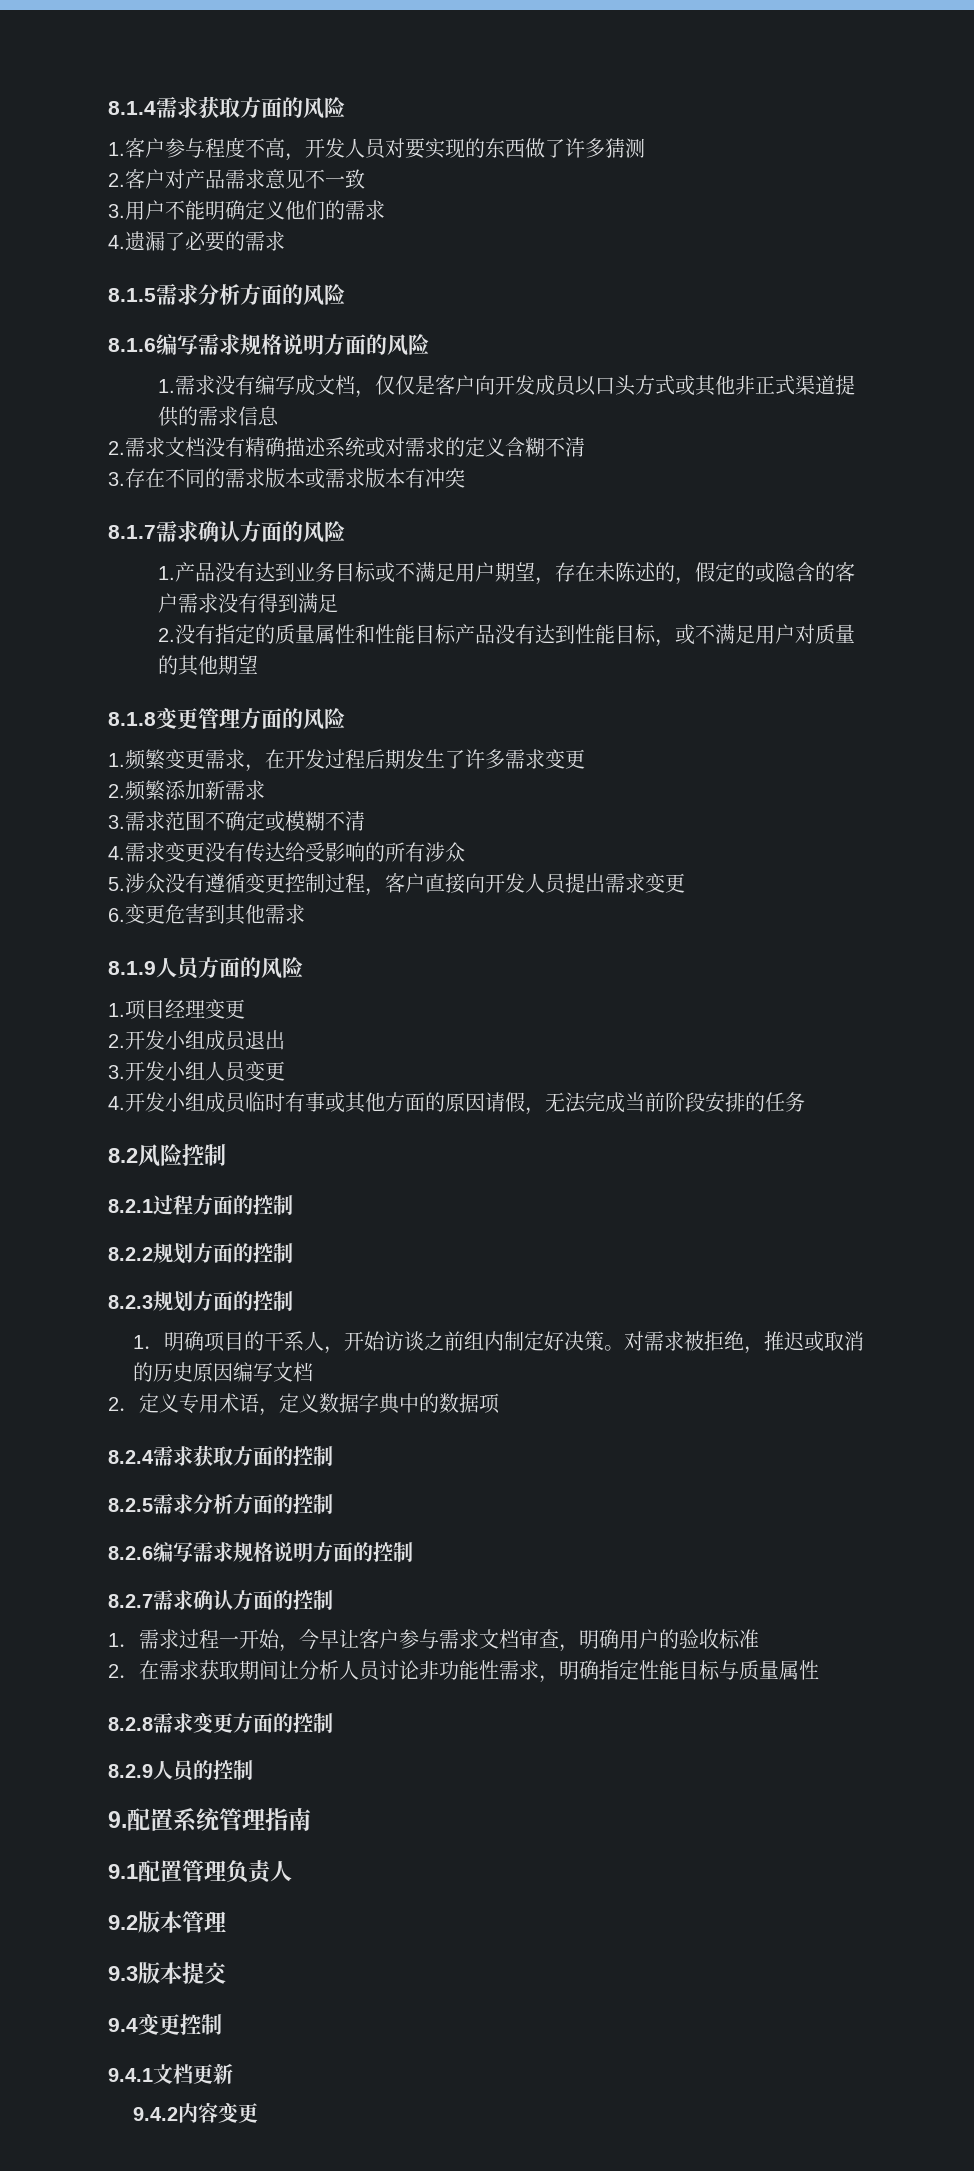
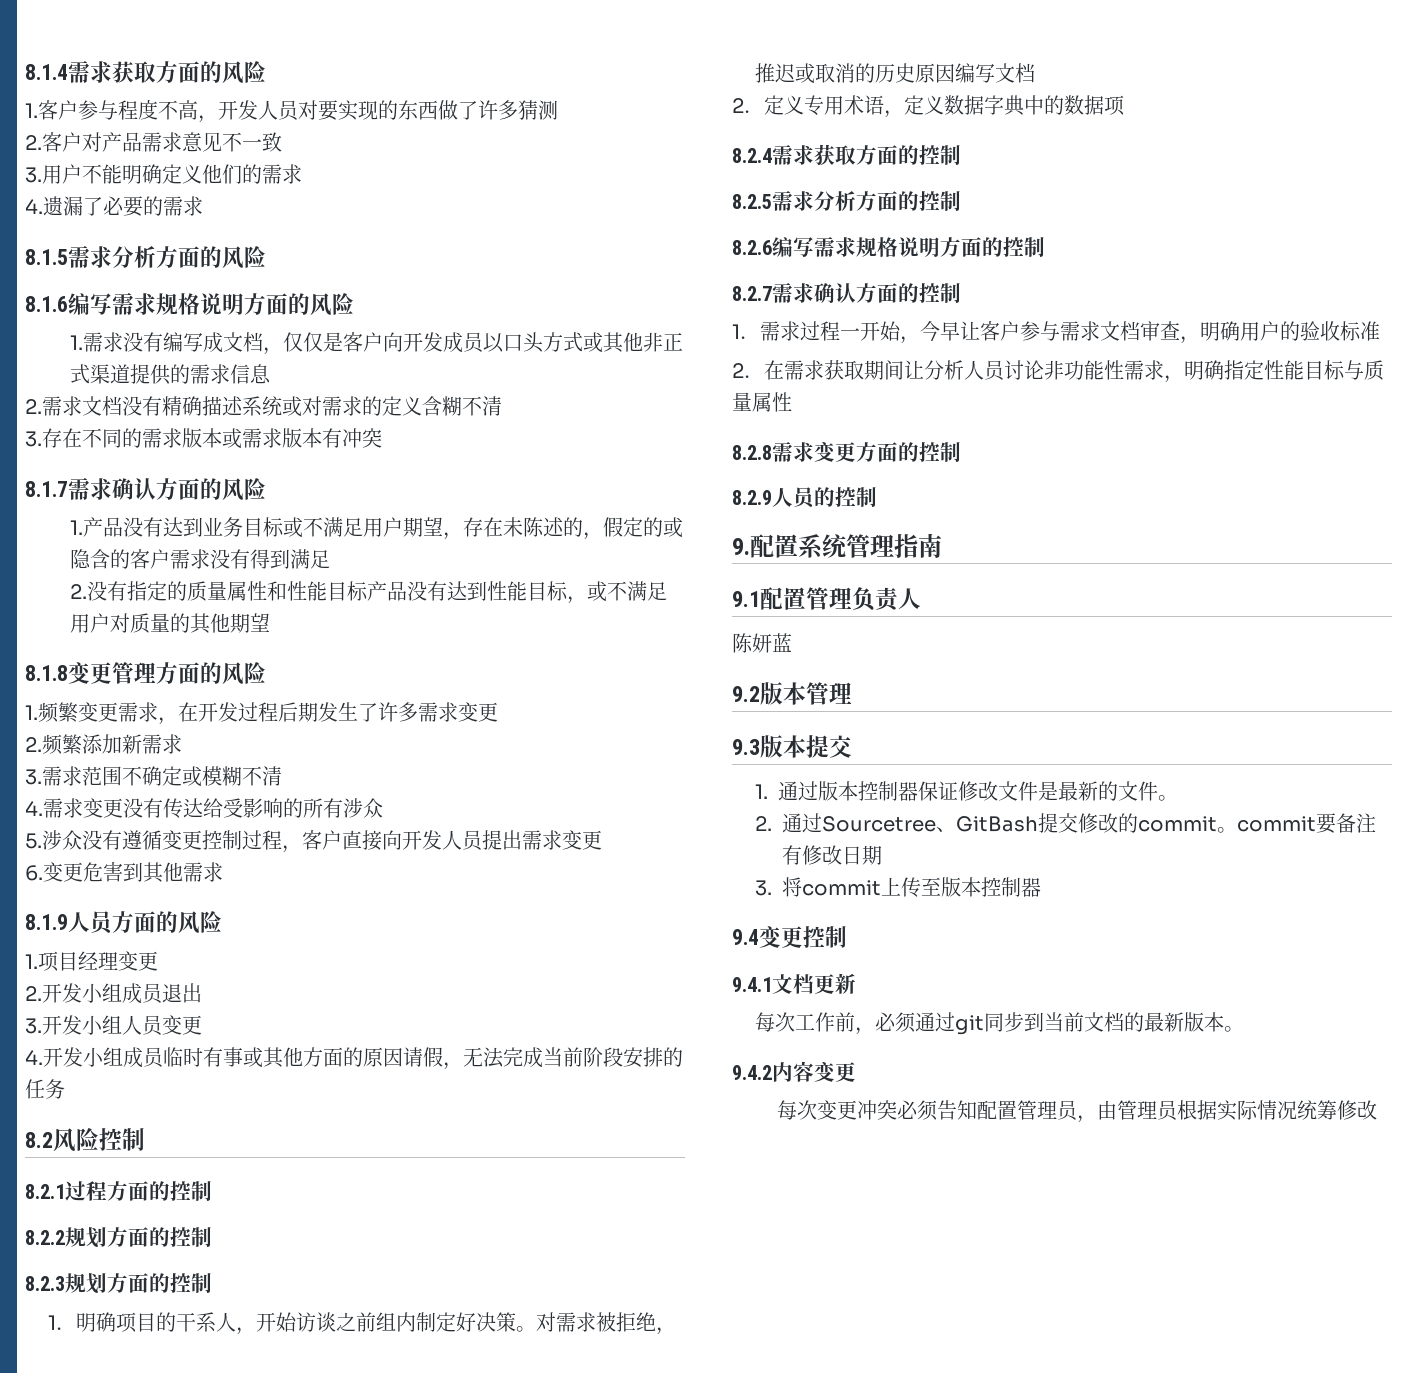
+ 陈妍蓝
+ 1.通过版本控制器保证修改文件是最新的文件。
+ 2.通过Sourcetree、GitBash提交修改的commit。commit要备注有修改日期
+ 3.将commit上传至版本控制器
+ 每次工作前，必须通过git同步到当前文档的最新版本。
  9.4.2内容变更
+ 每次变更冲突必须告知配置管理员，由管理员根据实际情况统筹修改

